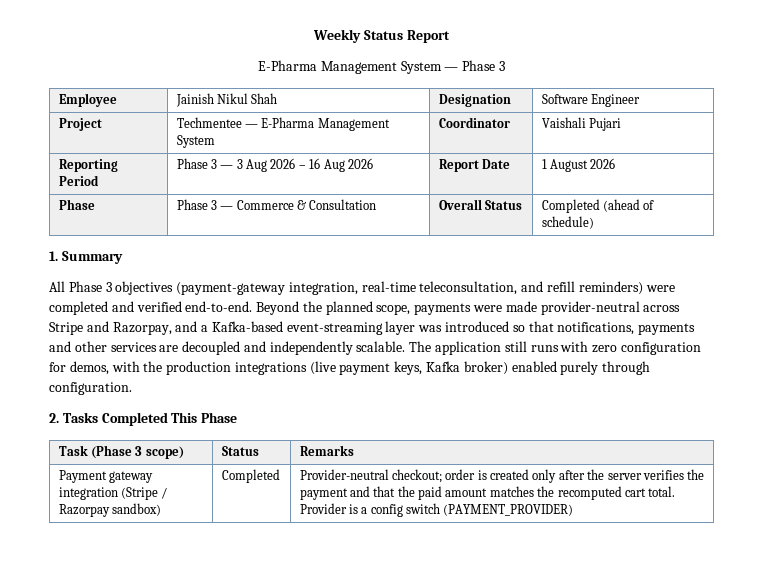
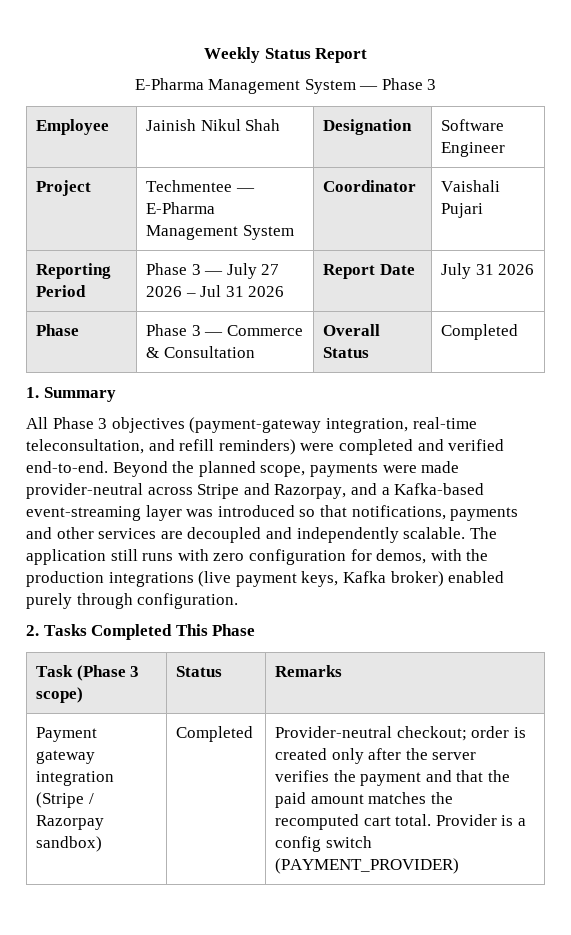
- Reporting Period | Phase 3 — 3 Aug 2026 – 16 Aug 2026 | Report Date | 1 August 2026
+ Reporting Period | Phase 3 — July 27 2026 – Jul 31 2026 | Report Date | July 31 2026
- Phase | Phase 3 — Commerce & Consultation | Overall Status | Completed (ahead of schedule)
+ Phase | Phase 3 — Commerce & Consultation | Overall Status | Completed

